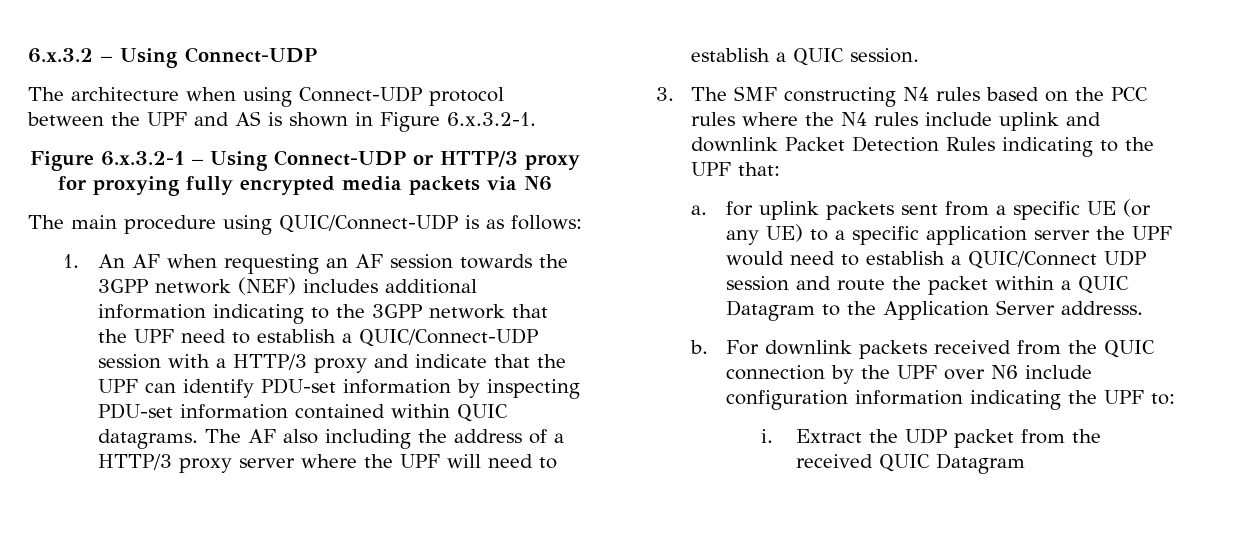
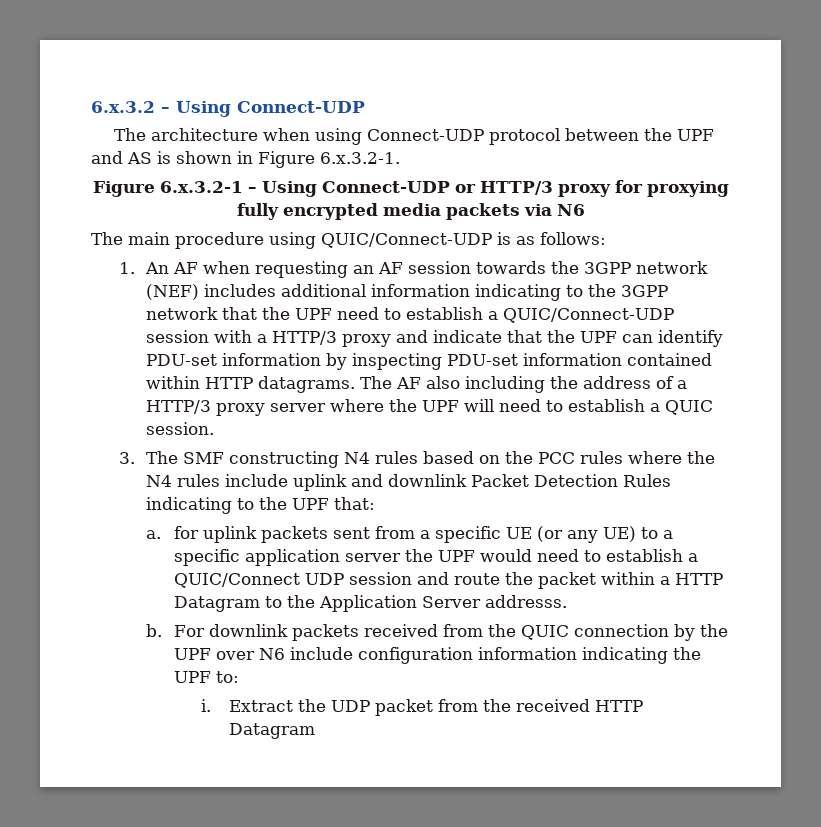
- 1. An AF when requesting an AF session towards the 3GPP network (NEF) includes additional information indicating to the 3GPP network that the UPF need to establish a QUIC/Connect-UDP session with a HTTP/3 proxy and indicate that the UPF can identify PDU-set information by inspecting PDU-set information contained within QUIC datagrams.
+ 1. An AF when requesting an AF session towards the 3GPP network (NEF) includes additional information indicating to the 3GPP network that the UPF need to establish a QUIC/Connect-UDP session with a HTTP/3 proxy and indicate that the UPF can identify PDU-set information by inspecting PDU-set information contained within HTTP datagrams.
- a. for uplink packets sent from a specific UE (or any UE) to a specific application server the UPF would need to establish a QUIC/Connect UDP session and route the packet within a QUIC Datagram to the Application Server addresss.
+ a. for uplink packets sent from a specific UE (or any UE) to a specific application server the UPF would need to establish a QUIC/Connect UDP session and route the packet within a HTTP Datagram to the Application Server addresss.
- Extract the UDP packet from the received QUIC Datagram
+ Extract the UDP packet from the received HTTP Datagram

